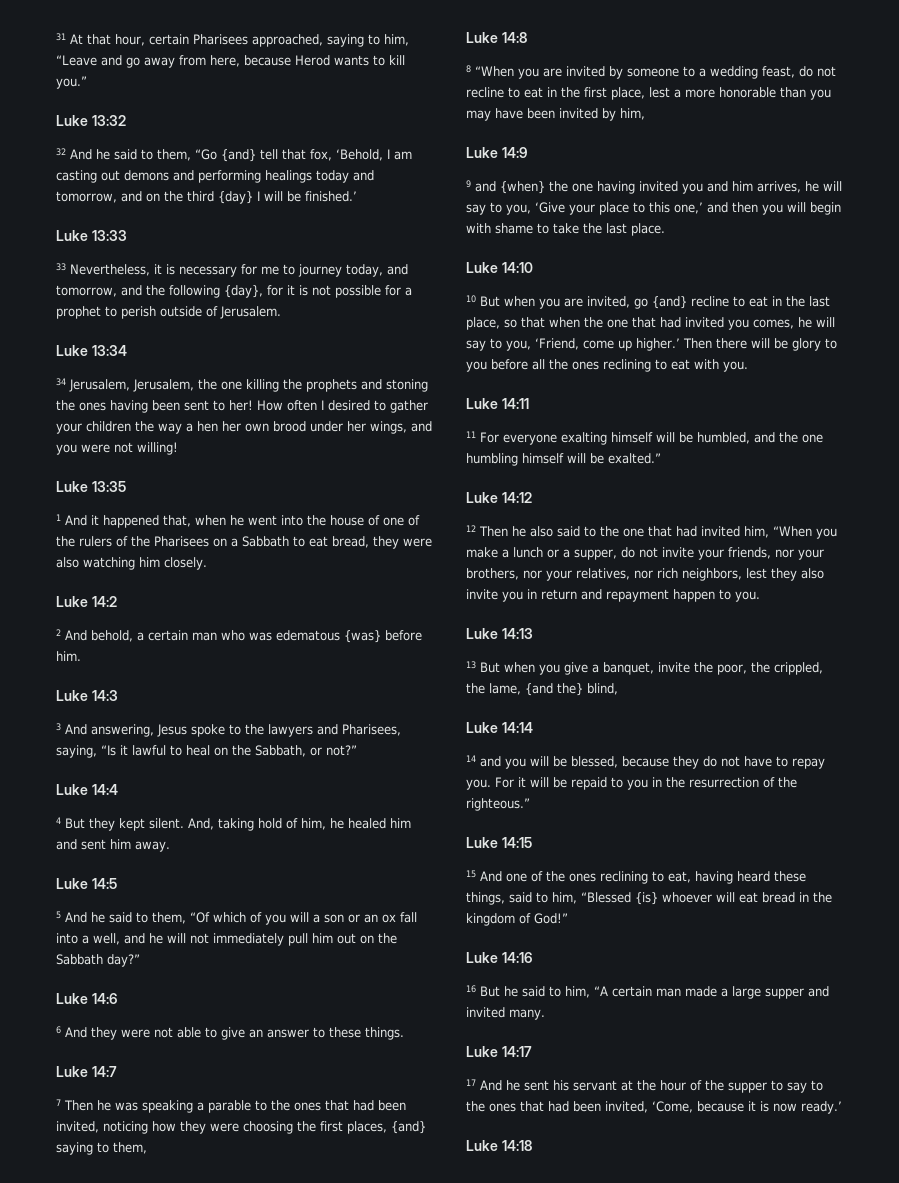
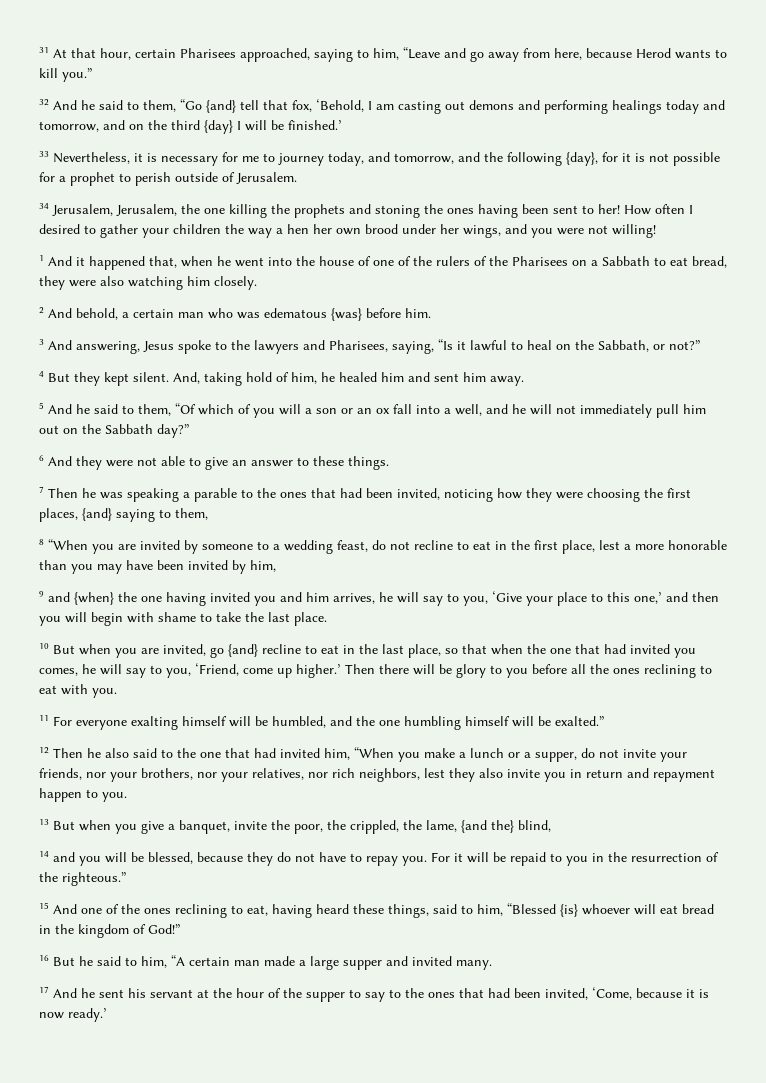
- Luke 13:32
- Luke 13:33
- Luke 13:34
- Luke 13:35
- Luke 14:2
- Luke 14:3
- Luke 14:4
- Luke 14:5
- Luke 14:6
- Luke 14:7
- Luke 14:8
- Luke 14:9
- Luke 14:10
- Luke 14:11
- Luke 14:12
- Luke 14:13
- Luke 14:14
- Luke 14:15
- Luke 14:16
- Luke 14:17
- Luke 14:18

